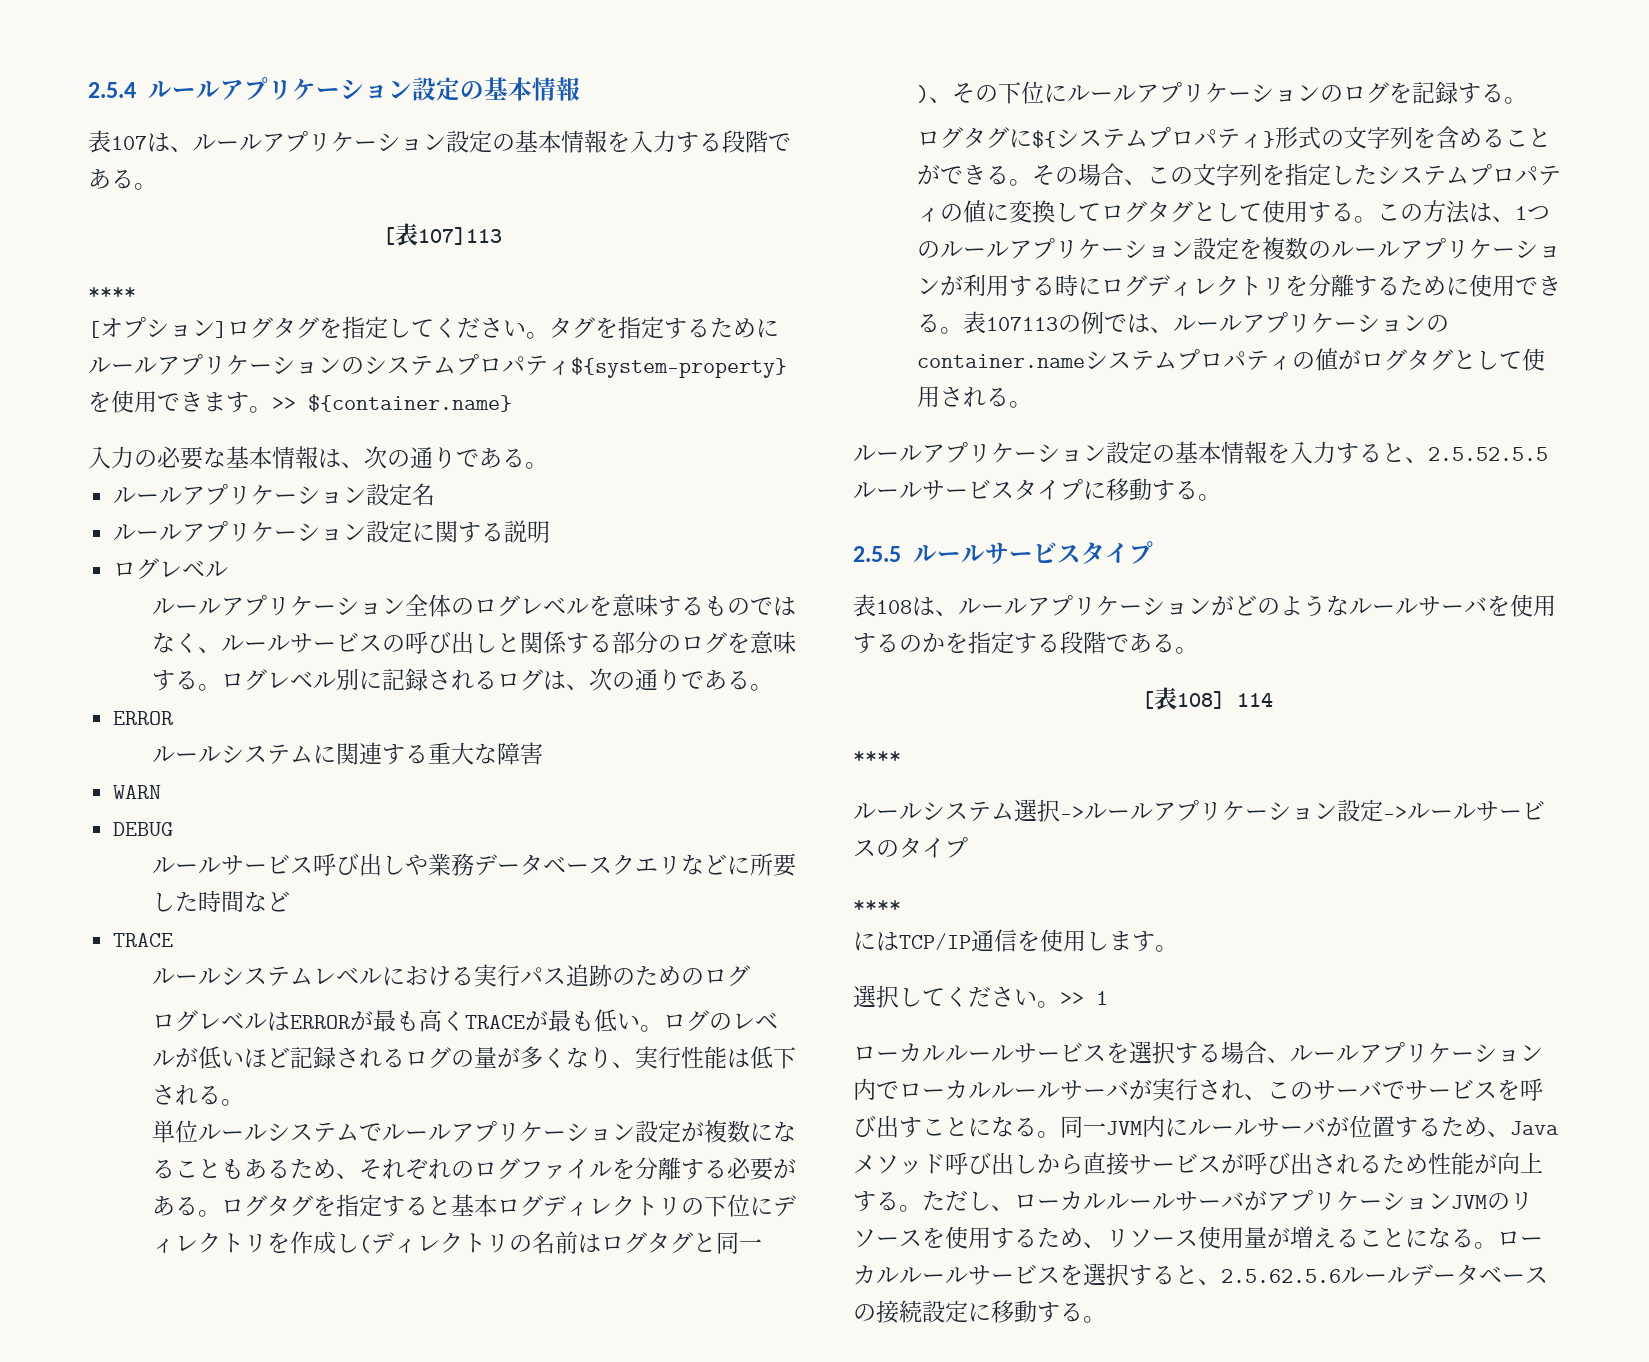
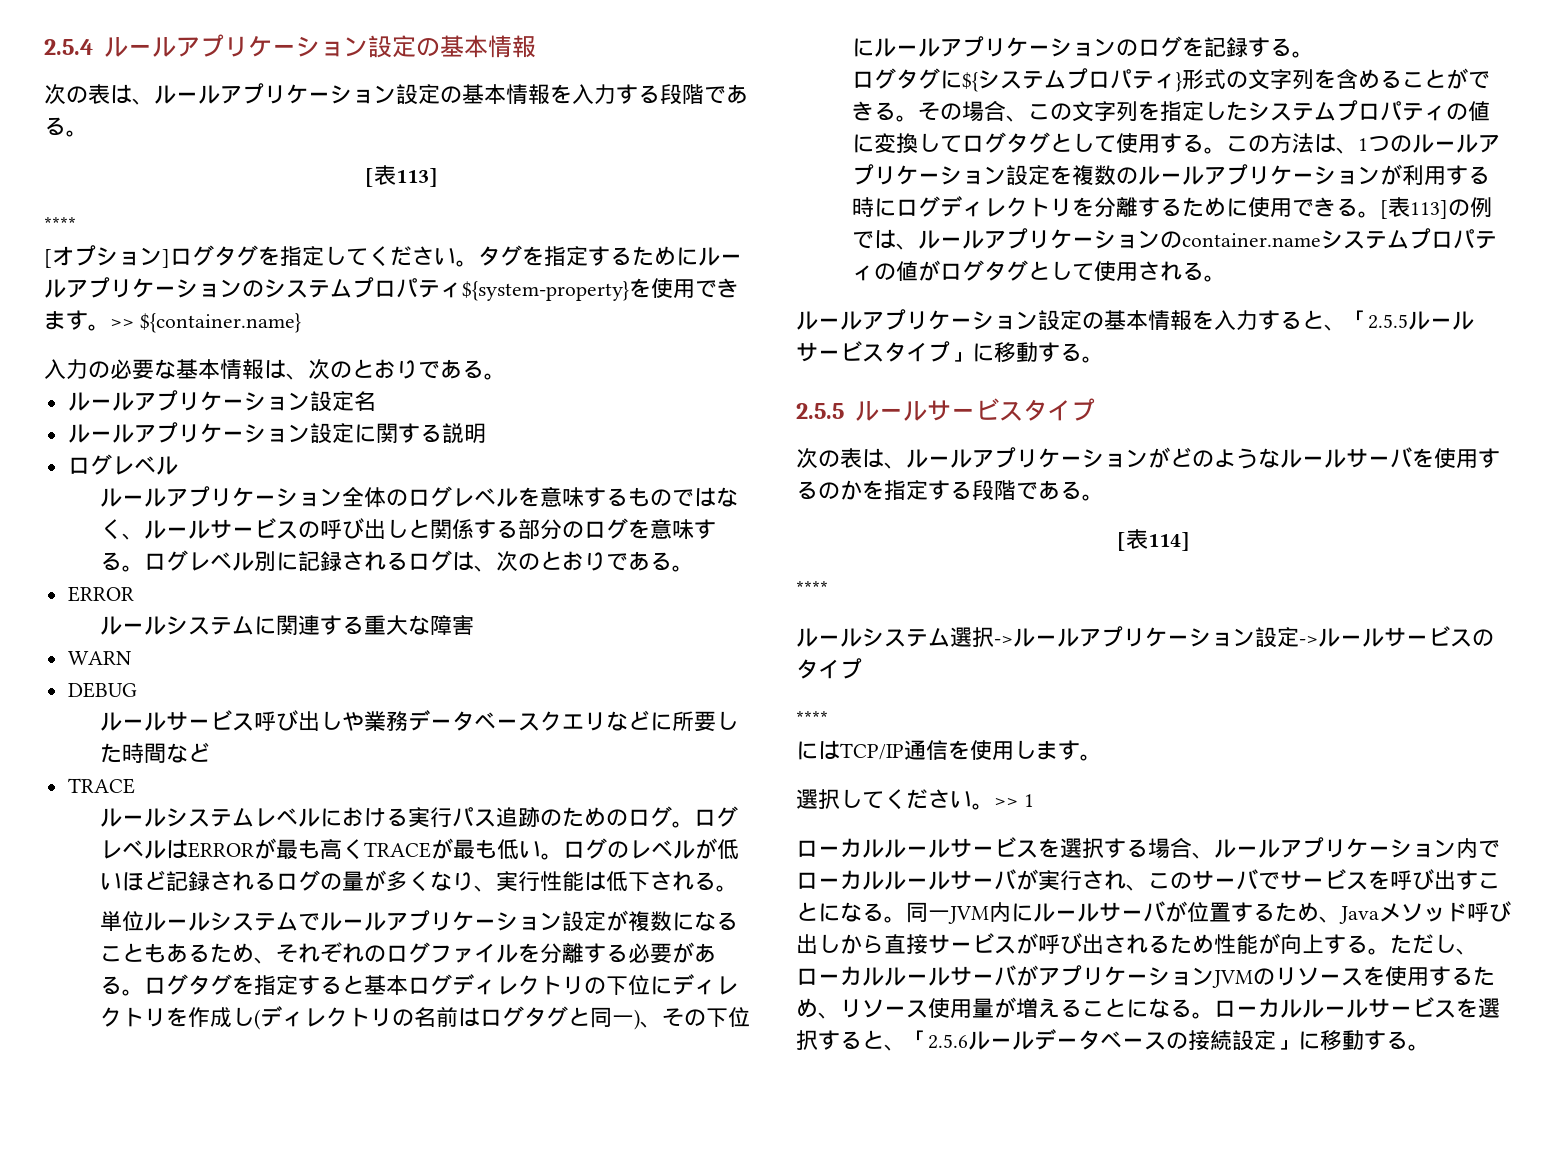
- 表107は、ルールアプリケーション設定の基本情報を入力する段階である。
- [表107]113
+ 次の表は、ルールアプリケーション設定の基本情報を入力する段階である。
+ [表113]
- 入力の必要な基本情報は、次の通りである。
+ 入力の必要な基本情報は、次のとおりである。
- ログレベル別に記録されるログは、次の通りである。
+ ログレベル別に記録されるログは、次のとおりである。
- ルールシステムレベルにおける実行パス追跡のためのログ
- ログレベルはERRORが最も高くTRACEが最も低い。
+ ルールシステムレベルにおける実行パス追跡のためのログ。ログレベルはERRORが最も高くTRACEが最も低い。
- 表107113の例では、ルールアプリケーションのcontainer.nameシステムプロパティの値がログタグとして使用される。
+ [表113]の例では、ルールアプリケーションのcontainer.nameシステムプロパティの値がログタグとして使用される。
- ルールアプリケーション設定の基本情報を入力すると、2.5.52.5.5ルールサービスタイプに移動する。
+ ルールアプリケーション設定の基本情報を入力すると、「2.5.5ルールサービスタイプ」に移動する。
- 表108は、ルールアプリケーションがどのようなルールサーバを使用するのかを指定する段階である。
+ 次の表は、ルールアプリケーションがどのようなルールサーバを使用するのかを指定する段階である。
- [表108] 114
+ [表114]
- ローカルルールサービスを選択すると、2.5.62.5.6ルールデータベースの接続設定に移動する。
+ ローカルルールサービスを選択すると、「2.5.6ルールデータベースの接続設定」に移動する。

